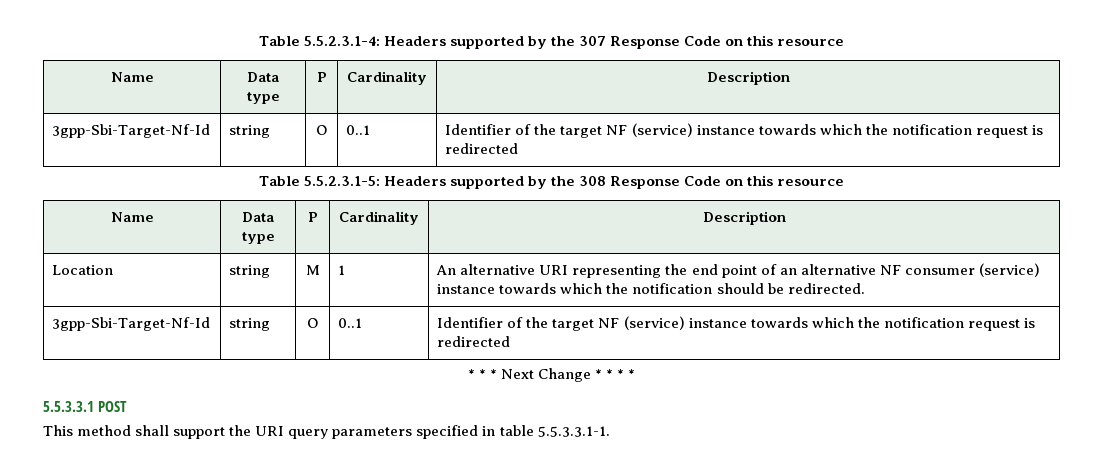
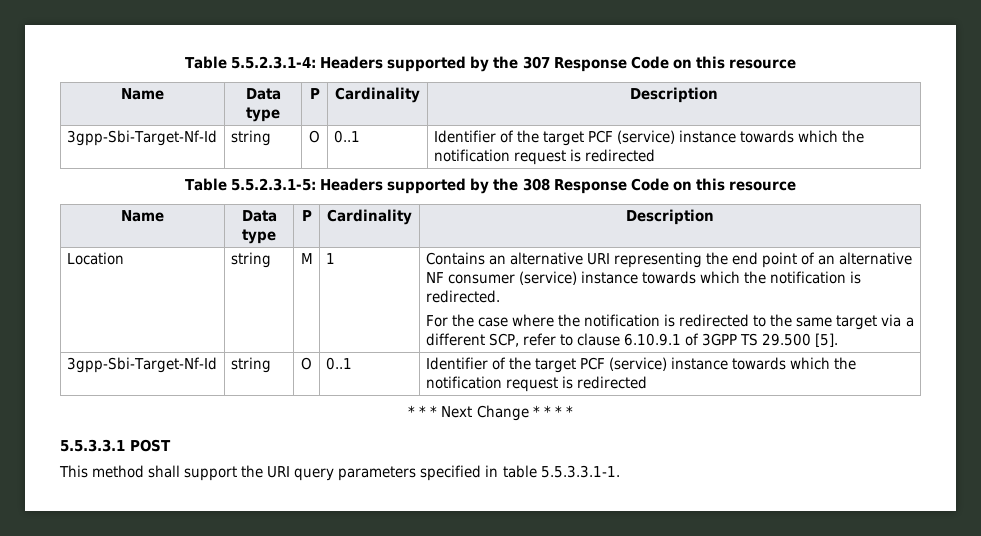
  Table 5.5.2.3.1-4: Headers supported by the 307 Response Code on this resource
  Name | Data type | P | Cardinality | Description
- 3gpp-Sbi-Target-Nf-Id | string | O | 0..1 | Identifier of the target NF (service) instance towards which the notification request is redirected
+ 3gpp-Sbi-Target-Nf-Id | string | O | 0..1 | Identifier of the target PCF (service) instance towards which the notification request is redirected
- An alternative URI representing the end point of an alternative NF consumer (service) instance towards which the notification should be redirected.
- 3gpp-Sbi-Target-Nf-Id | string | O | 0..1 | Identifier of the target NF (service) instance towards which the notification request is redirected
+ Contains an alternative URI representing the end point of an alternative NF consumer (service) instance towards which the notification is redirected.
+ For the case where the notification is redirected to the same target via a different SCP, refer to clause 6.10.9.1 of 3GPP TS 29.500 [5].
+ 3gpp-Sbi-Target-Nf-Id | string | O | 0..1 | Identifier of the target PCF (service) instance towards which the notification request is redirected

